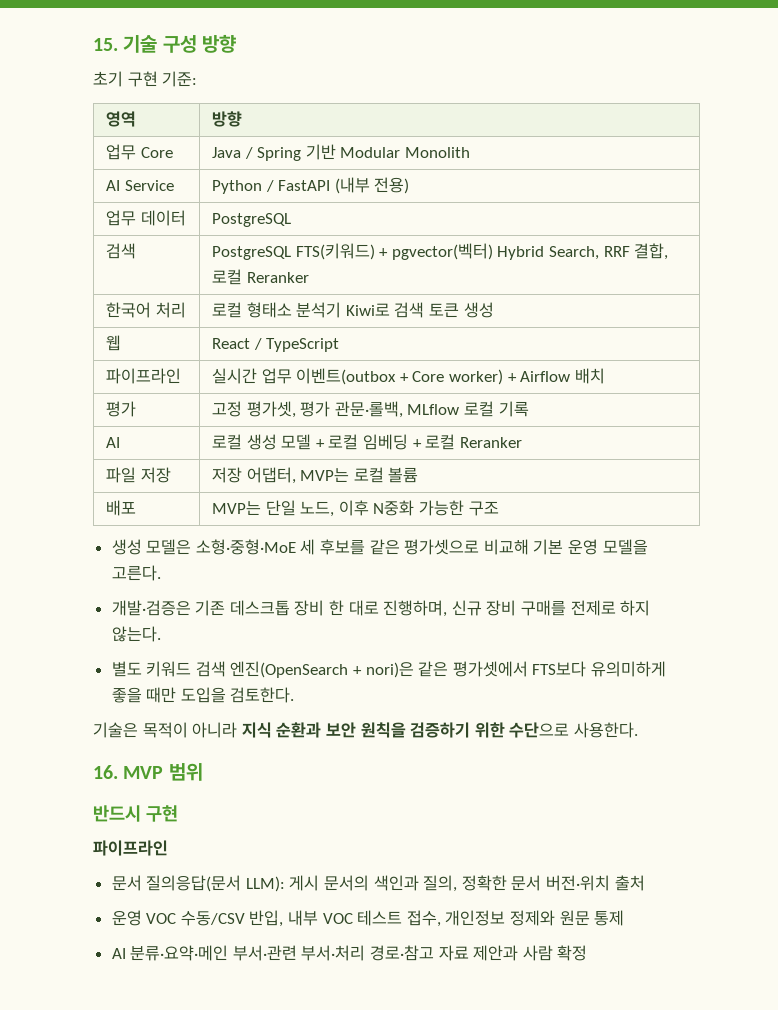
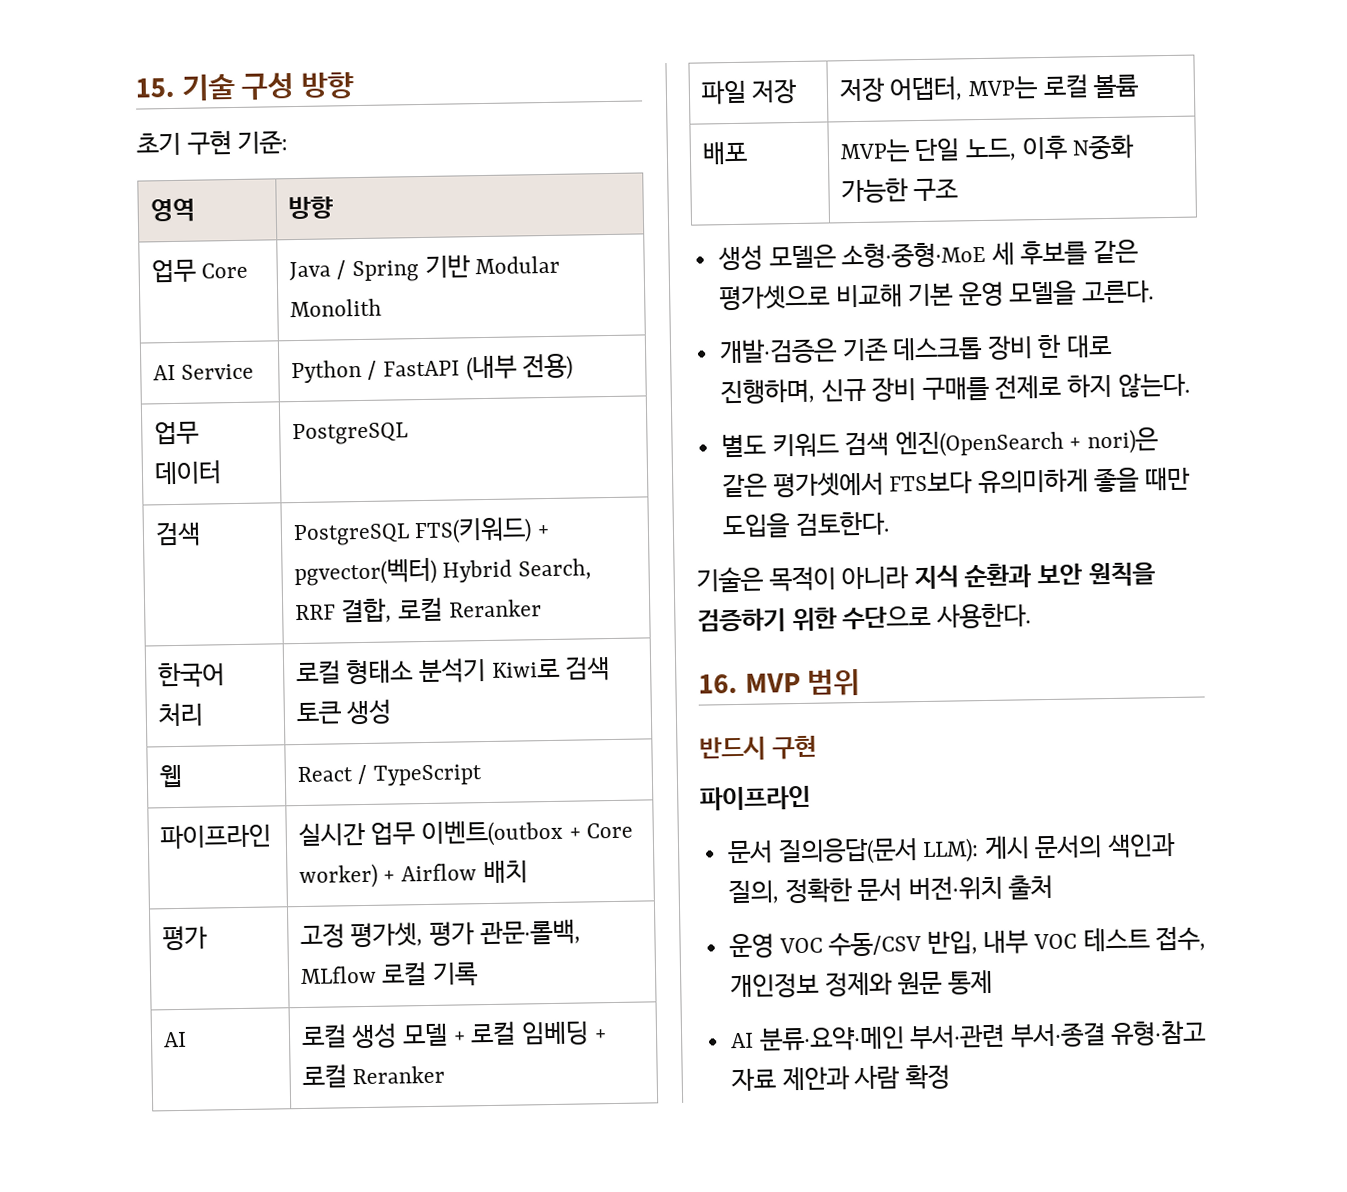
- AI 분류·요약·메인 부서·관련 부서·처리 경로·참고 자료 제안과 사람 확정
+ AI 분류·요약·메인 부서·관련 부서·종결 유형·참고 자료 제안과 사람 확정

